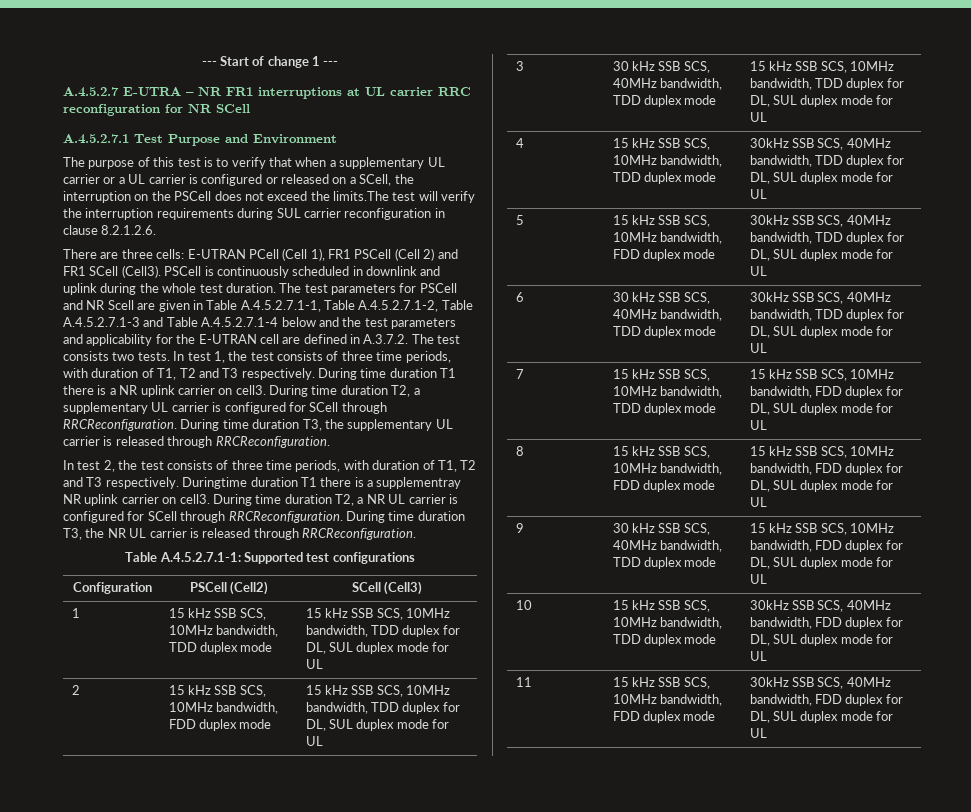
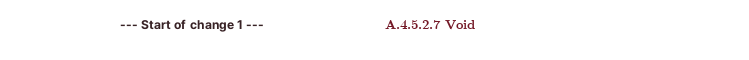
- A.4.5.2.7 E-UTRA – NR FR1 interruptions at UL carrier RRC reconfiguration for NR SCell
- A.4.5.2.7.1 Test Purpose and Environment
- The purpose of this test is to verify that when a supplementary UL carrier or a UL carrier is configured or released on a SCell, the interruption on the PSCell does not exceed the limits.The test will verify the interruption requirements during SUL carrier reconfiguration in clause 8.2.1.2.6.
- There are three cells: E-UTRAN PCell (Cell 1), FR1 PSCell (Cell 2) and FR1 SCell (Cell3). PSCell is continuously scheduled in downlink and uplink during the whole test duration. The test parameters for PSCell and NR Scell are given in Table A.4.5.2.7.1-1, Table A.4.5.2.7.1-2, Table A.4.5.2.7.1-3 and Table A.4.5.2.7.1-4 below and the test parameters and applicability for the E-UTRAN cell are defined in A.3.7.2. The test consists two tests. In test 1, the test consists of three time periods, with duration of T1, T2 and T3 respectively. During time duration T1 there is a NR uplink carrier on cell3. During time duration T2, a supplementary UL carrier is configured for SCell through RRCReconfiguration. During time duration T3, the supplementary UL carrier is released through RRCReconfiguration.
- In test 2, the test consists of three time periods, with duration of T1, T2 and T3 respectively. Duringtime duration T1 there is a supplementray NR uplink carrier on cell3. During time duration T2, a NR UL carrier is configured for SCell through RRCReconfiguration. During time duration T3, the NR UL carrier is released through RRCReconfiguration.
- Table A.4.5.2.7.1-1: Supported test configurations
- Configuration | PSCell (Cell2) | SCell (Cell3)
- 1 | 15 kHz SSB SCS, 10MHz bandwidth, TDD duplex mode | 15 kHz SSB SCS, 10MHz bandwidth, TDD duplex for DL, SUL duplex mode for UL
- 2 | 15 kHz SSB SCS, 10MHz bandwidth, FDD duplex mode | 15 kHz SSB SCS, 10MHz bandwidth, TDD duplex for DL, SUL duplex mode for UL
- 3 | 30 kHz SSB SCS, 40MHz bandwidth, TDD duplex mode | 15 kHz SSB SCS, 10MHz bandwidth, TDD duplex for DL, SUL duplex mode for UL
- 4 | 15 kHz SSB SCS, 10MHz bandwidth, TDD duplex mode | 30kHz SSB SCS, 40MHz bandwidth, TDD duplex for DL, SUL duplex mode for UL
- 5 | 15 kHz SSB SCS, 10MHz bandwidth, FDD duplex mode | 30kHz SSB SCS, 40MHz bandwidth, TDD duplex for DL, SUL duplex mode for UL
- 6 | 30 kHz SSB SCS, 40MHz bandwidth, TDD duplex mode | 30kHz SSB SCS, 40MHz bandwidth, TDD duplex for DL, SUL duplex mode for UL
- 7 | 15 kHz SSB SCS, 10MHz bandwidth, TDD duplex mode | 15 kHz SSB SCS, 10MHz bandwidth, FDD duplex for DL, SUL duplex mode for UL
- 8 | 15 kHz SSB SCS, 10MHz bandwidth, FDD duplex mode | 15 kHz SSB SCS, 10MHz bandwidth, FDD duplex for DL, SUL duplex mode for UL
- 9 | 30 kHz SSB SCS, 40MHz bandwidth, TDD duplex mode | 15 kHz SSB SCS, 10MHz bandwidth, FDD duplex for DL, SUL duplex mode for UL
- 10 | 15 kHz SSB SCS, 10MHz bandwidth, TDD duplex mode | 30kHz SSB SCS, 40MHz bandwidth, FDD duplex for DL, SUL duplex mode for UL
- 11 | 15 kHz SSB SCS, 10MHz bandwidth, FDD duplex mode | 30kHz SSB SCS, 40MHz bandwidth, FDD duplex for DL, SUL duplex mode for UL
+ A.4.5.2.7 Void

